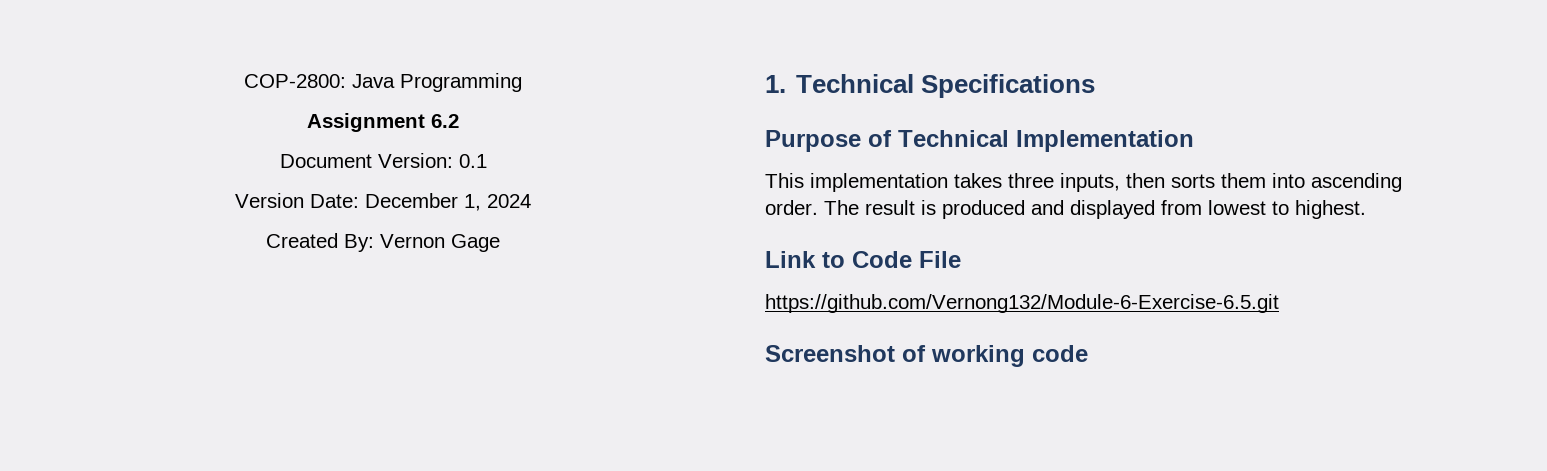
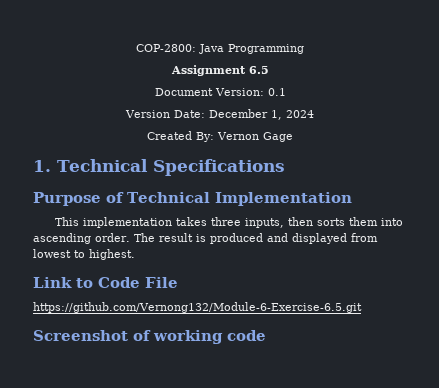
- Assignment 6.2
+ Assignment 6.5

